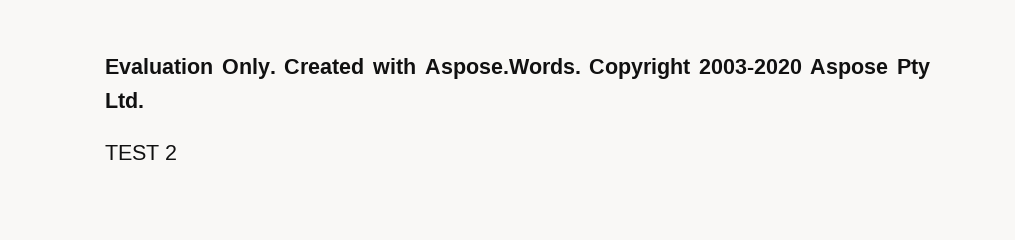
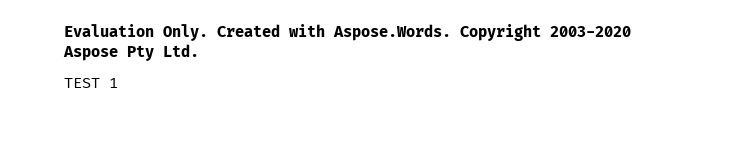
- TEST 2
+ TEST 1

